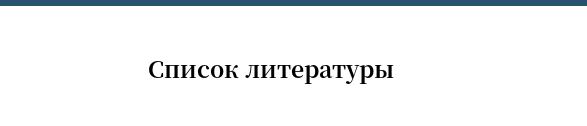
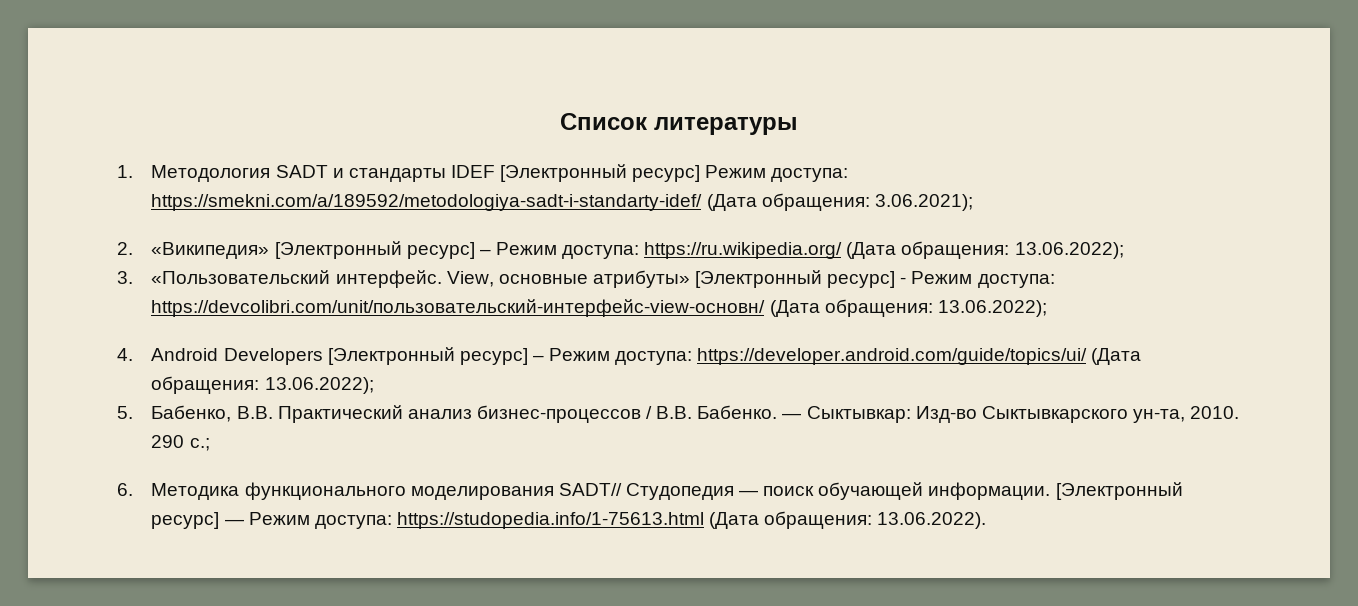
+ 1. Методология SADT и стандарты IDEF [Электронный ресурс] Режим доступа: https://smekni.com/a/189592/metodologiya-sadt-i-standarty-idef/ (Дата обращения: 3.06.2021);
+ 2. «Википедия» [Электронный ресурс] – Режим доступа: https://ru.wikipedia.org/ (Дата обращения: 13.06.2022);
+ 3. «Пользовательский интерфейс. View, основные атрибуты» [Электронный ресурс] - Режим доступа: https://devcolibri.com/unit/пользовательский-интерфейс-view-основн/ (Дата обращения: 13.06.2022);
+ 4. Android Developers [Электронный ресурс] – Режим доступа: https://developer.android.com/guide/topics/ui/ (Дата обращения: 13.06.2022);
+ 5. Бабенко, В.В. Практический анализ бизнес-процессов / В.В. Бабенко. — Сыктывкар: Изд-во Сыктывкарского ун-та, 2010. 290 с.;
+ 6. Методика функционального моделирования SADT// Студопедия — поиск обучающей информации. [Электронный ресурс] — Режим доступа: https://studopedia.info/1-75613.html (Дата обращения: 13.06.2022).

